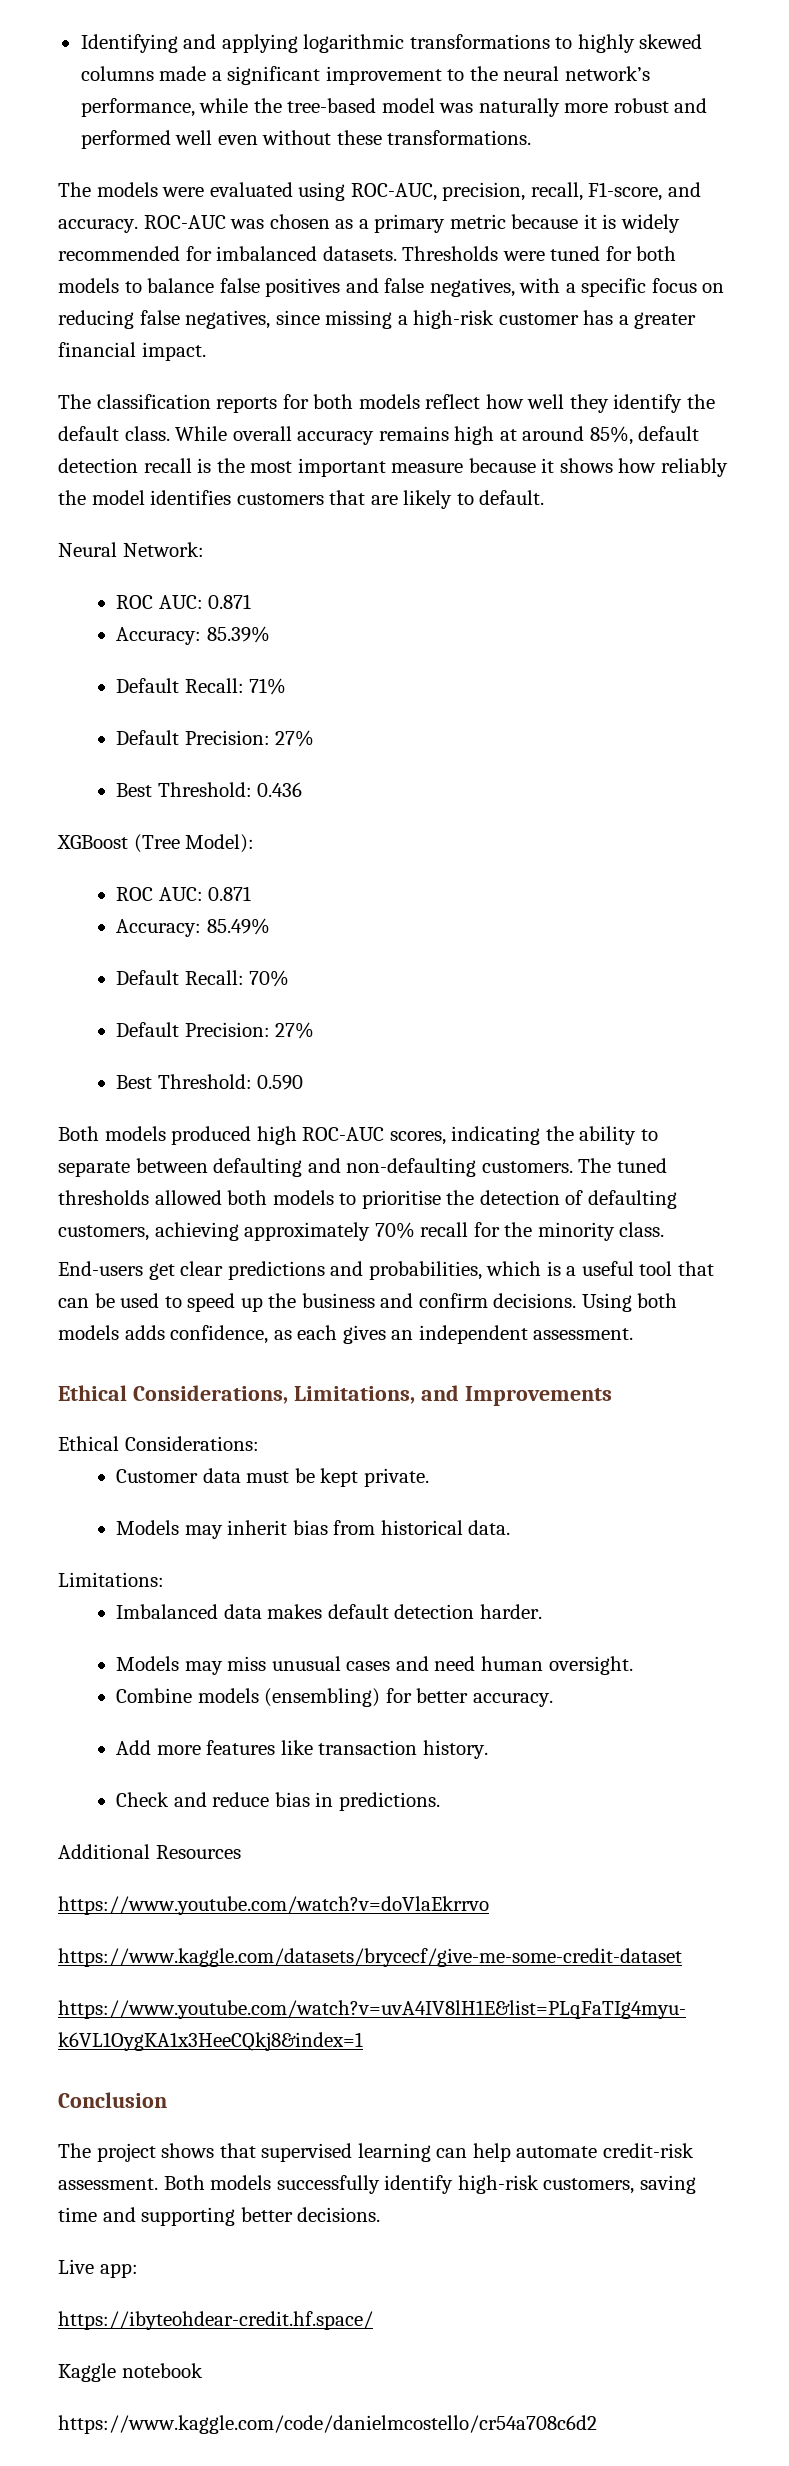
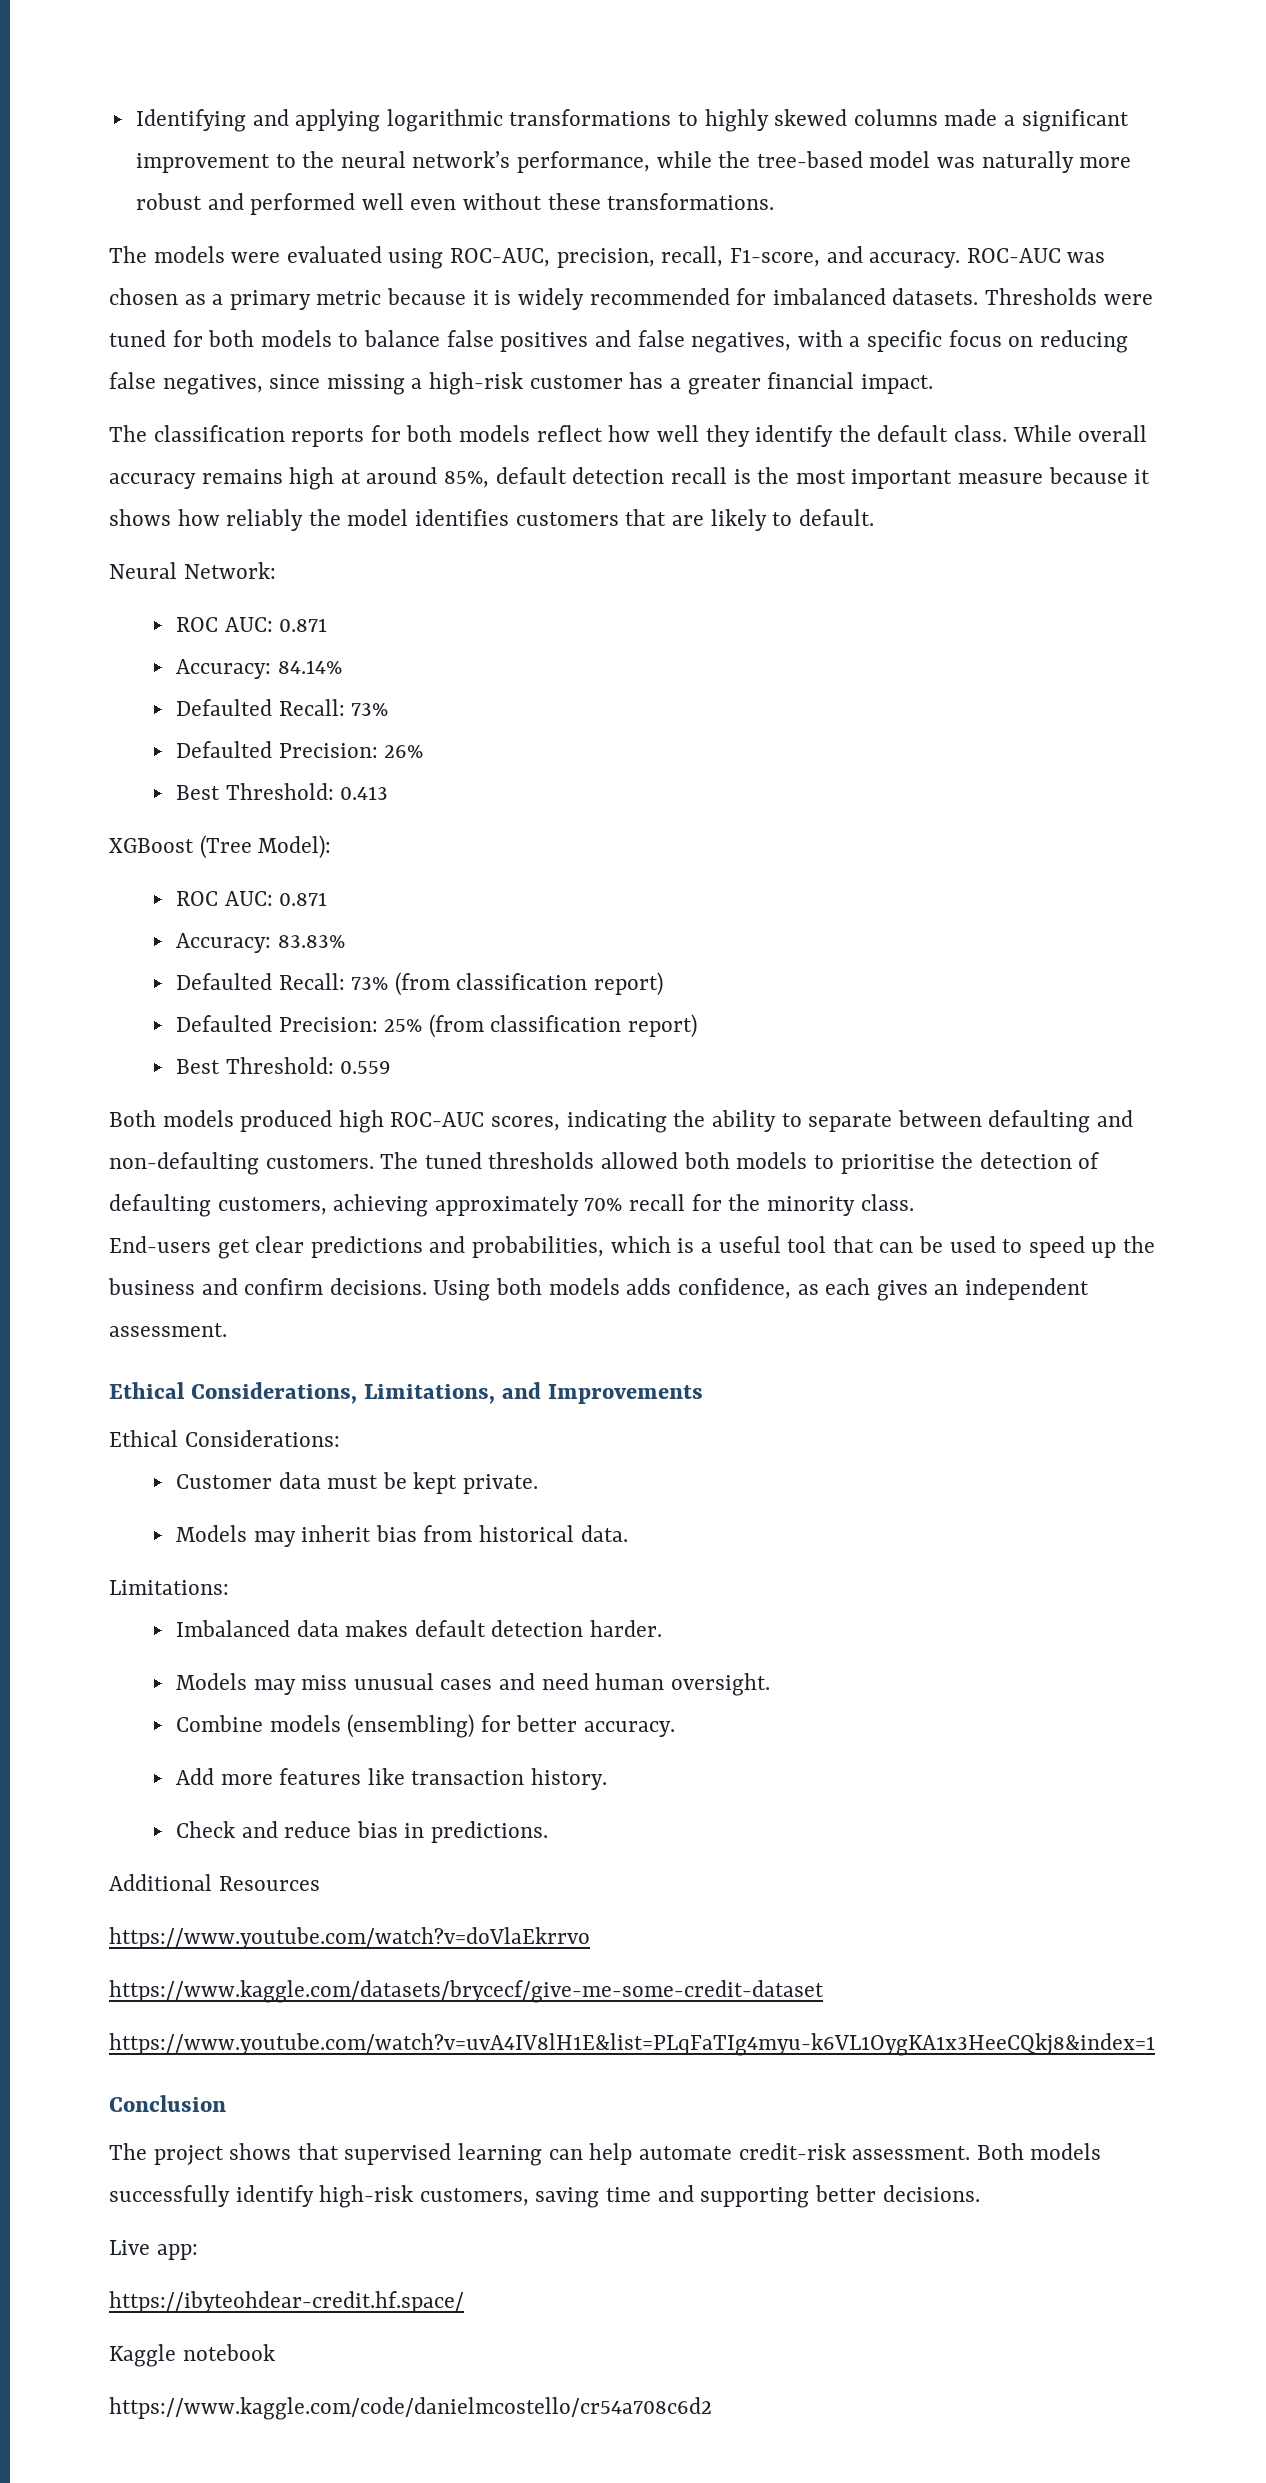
- Accuracy: 85.39%
- Default Recall: 71%
- Default Precision: 27%
- Best Threshold: 0.436
+ Accuracy: 84.14%
+ Defaulted Recall: 73%
+ Defaulted Precision: 26%
+ Best Threshold: 0.413
- Accuracy: 85.49%
- Default Recall: 70%
- Default Precision: 27%
- Best Threshold: 0.590
+ Accuracy: 83.83%
+ Defaulted Recall: 73% (from classification report)
+ Defaulted Precision: 25% (from classification report)
+ Best Threshold: 0.559

